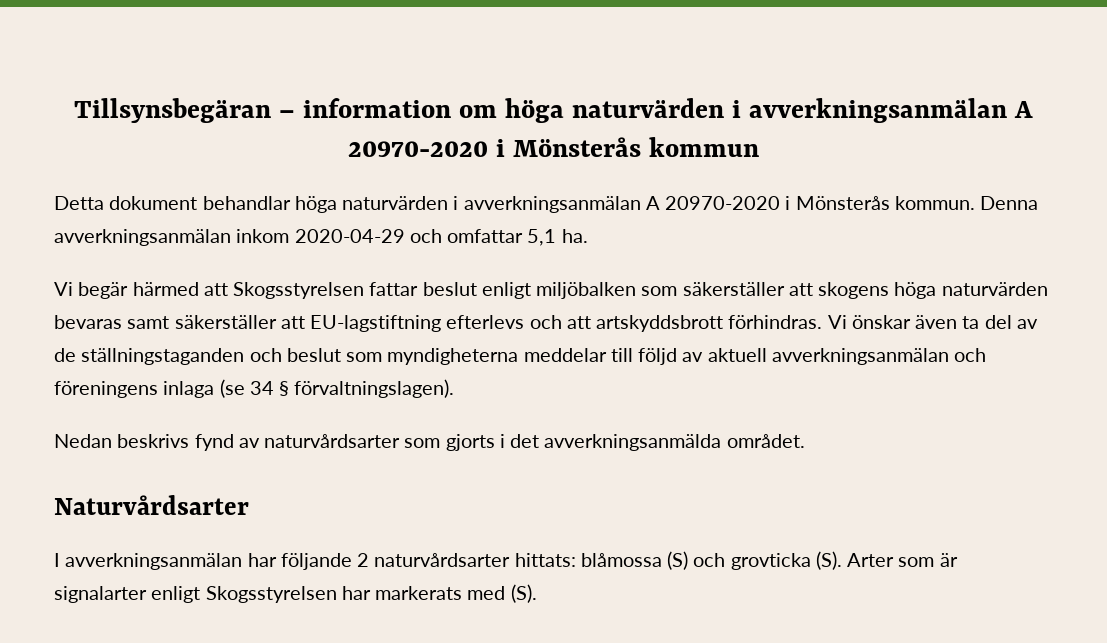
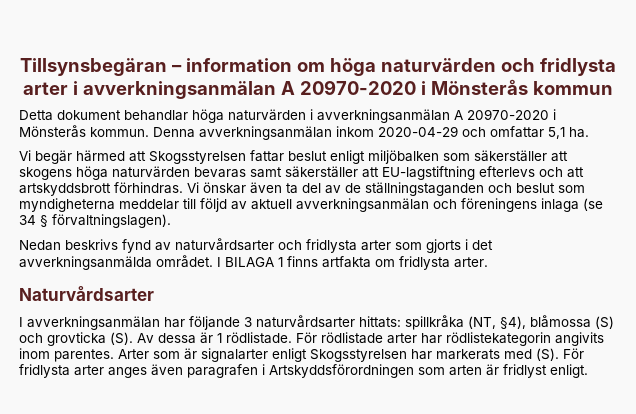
- Tillsynsbegäran – information om höga naturvärden i avverkningsanmälan A 20970-2020 i Mönsterås kommun
+ Tillsynsbegäran – information om höga naturvärden och fridlysta arter i avverkningsanmälan A 20970-2020 i Mönsterås kommun
- Nedan beskrivs fynd av naturvårdsarter som gjorts i det avverkningsanmälda området.
+ Nedan beskrivs fynd av naturvårdsarter och fridlysta arter som gjorts i det avverkningsanmälda området. I BILAGA 1 finns artfakta om fridlysta arter.
- I avverkningsanmälan har följande 2 naturvårdsarter hittats: blåmossa (S) och grovticka (S). Arter som är signalarter enligt Skogsstyrelsen har markerats med (S).
+ I avverkningsanmälan har följande 3 naturvårdsarter hittats: spillkråka (NT, §4), blåmossa (S) och grovticka (S). Av dessa är 1 rödlistade. För rödlistade arter har rödlistekategorin angivits inom parentes. Arter som är signalarter enligt Skogsstyrelsen har markerats med (S). För fridlysta arter anges även paragrafen i Artskyddsförordningen som arten är fridlyst enligt.

